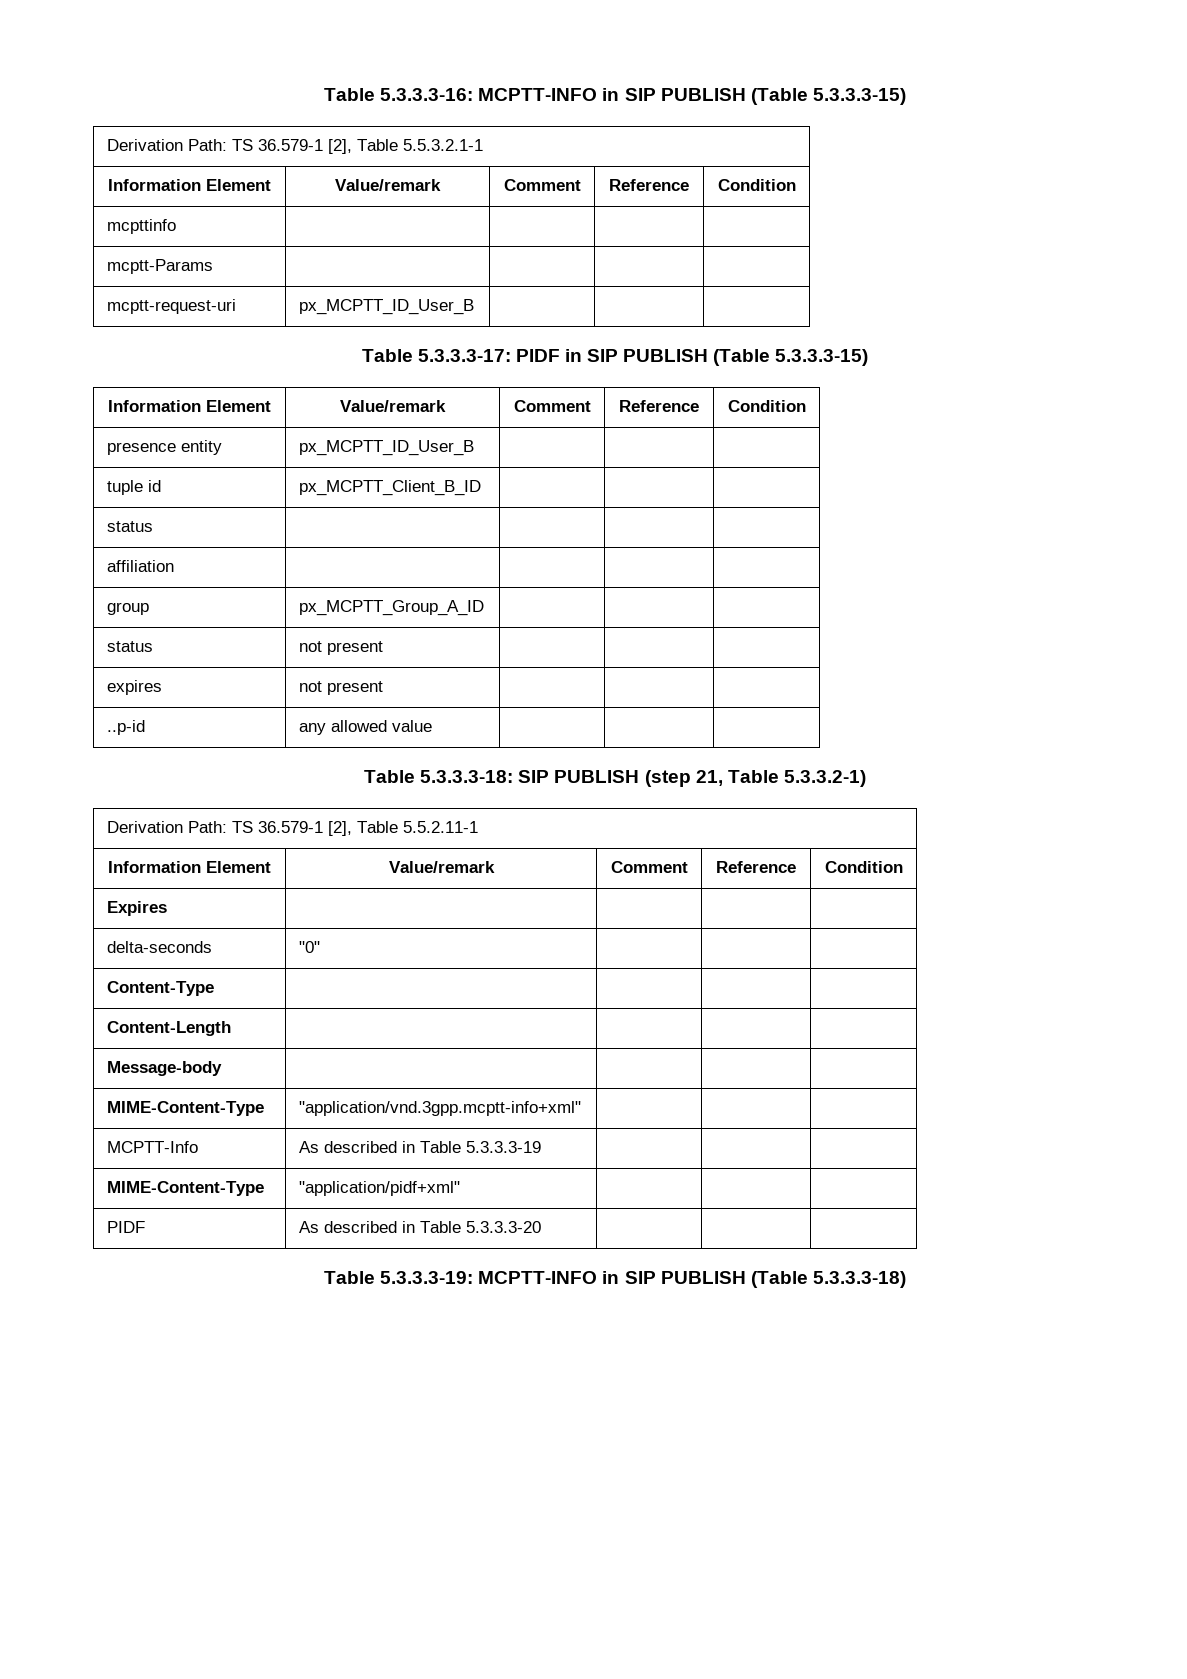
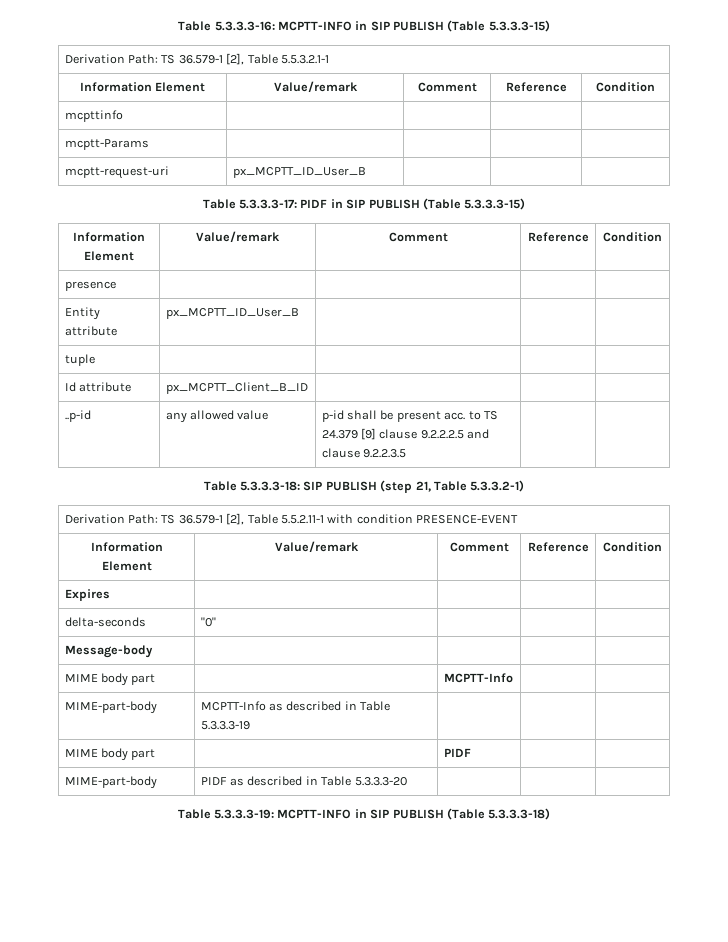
- presence entity | px_MCPTT_ID_User_B | | |
+ presence | | | |
+ Entity attribute | px_MCPTT_ID_User_B | | |
- tuple id | px_MCPTT_Client_B_ID | | |
- status | | | |
- affiliation | | | |
- group | px_MCPTT_Group_A_ID | | |
- status | not present | | |
- expires | not present | | |
- ..p-id | any allowed value | | |
+ tuple | | | |
+ Id attribute | px_MCPTT_Client_B_ID | | |
+ ..p-id | any allowed value | p-id shall be present acc. to TS 24.379 [9] clause 9.2.2.2.5 and clause 9.2.2.3.5 | |
- Derivation Path: TS 36.579-1 [2], Table 5.5.2.11-1
+ Derivation Path: TS 36.579-1 [2], Table 5.5.2.11-1 with condition PRESENCE-EVENT
- Content-Type | | | |
- Content-Length | | | |
- MIME-Content-Type | "application/vnd.3gpp.mcptt-info+xml" | | |
- MCPTT-Info | As described in Table 5.3.3.3-19 | | |
+ MIME body part | | MCPTT-Info | |
+ MIME-part-body | MCPTT-Info as described in Table 5.3.3.3-19 | | |
- MIME-Content-Type | "application/pidf+xml" | | |
- PIDF | As described in Table 5.3.3.3-20 | | |
+ MIME body part | | PIDF | |
+ MIME-part-body | PIDF as described in Table 5.3.3.3-20 | | |

